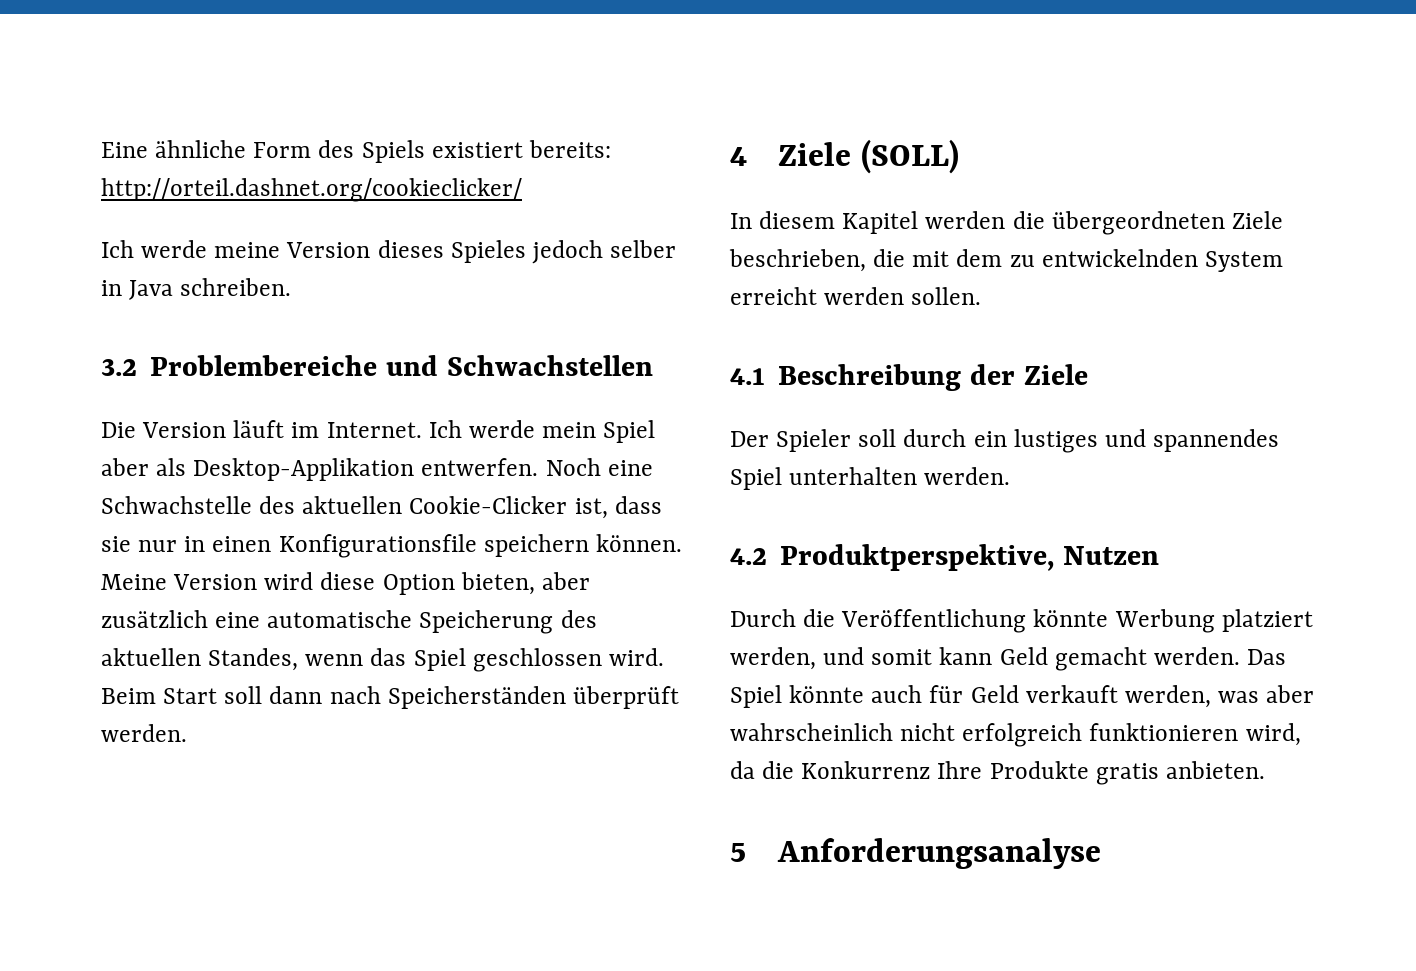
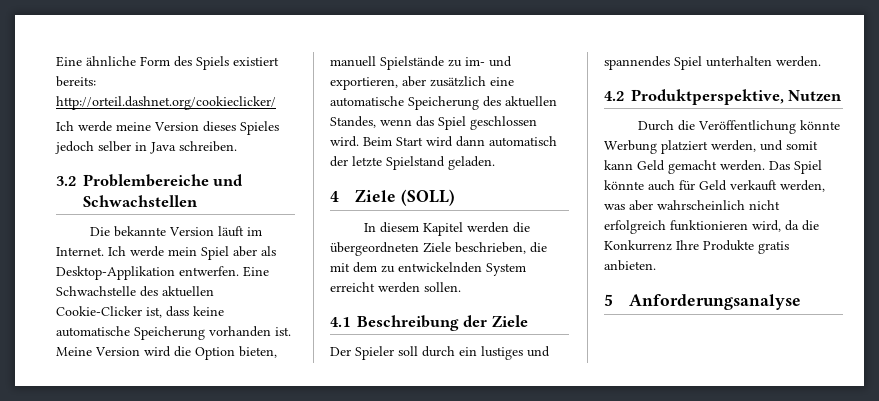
- Die Version läuft im Internet.
+ Die bekannte Version läuft im Internet.
- Noch eine Schwachstelle des aktuellen Cookie-Clicker ist, dass sie nur in einen Konfigurationsfile speichern können.
+ Eine Schwachstelle des aktuellen Cookie-Clicker ist, dass keine automatische Speicherung vorhanden ist.
- Meine Version wird diese Option bieten, aber zusätzlich eine automatische Speicherung des aktuellen Standes, wenn das Spiel geschlossen wird.
+ Meine Version wird die Option bieten, manuell Spielstände zu im- und exportieren, aber zusätzlich eine automatische Speicherung des aktuellen Standes, wenn das Spiel geschlossen wird.
- Beim Start soll dann nach Speicherständen überprüft werden.
+ Beim Start wird dann automatisch der letzte Spielstand geladen.

